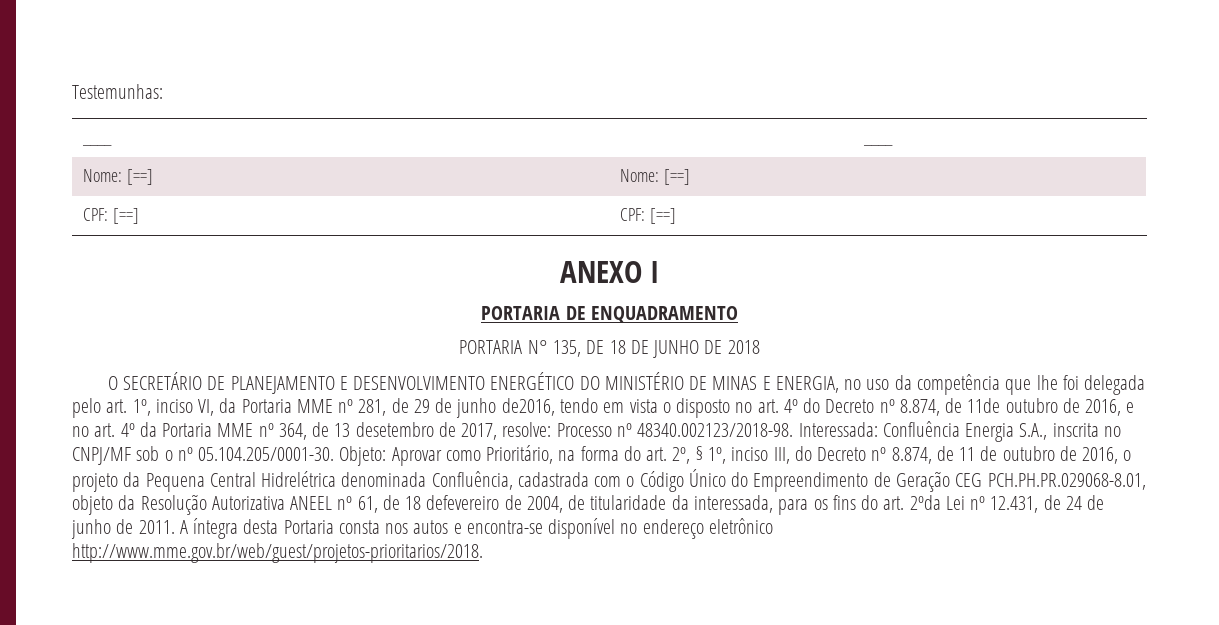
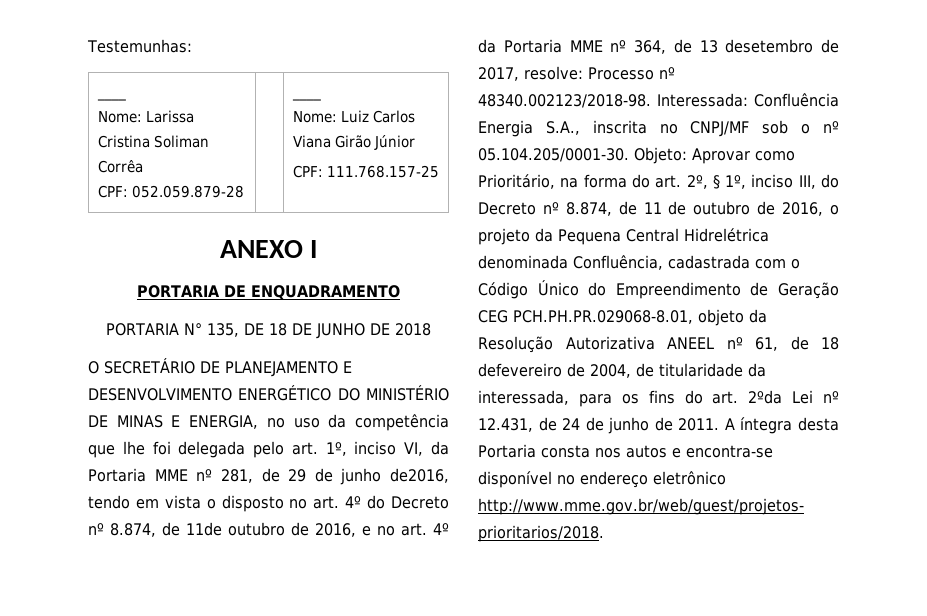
  Testemunhas:
- ____ | ____
- Nome: [==] | Nome: [==]
- CPF: [==] | CPF: [==]
+ ____
+ Nome: Larissa Cristina Soliman Corrêa
+ CPF: 052.059.879-28 | | ____
+ Nome: Luiz Carlos Viana Girão Júnior
+ CPF: 111.768.157-25

